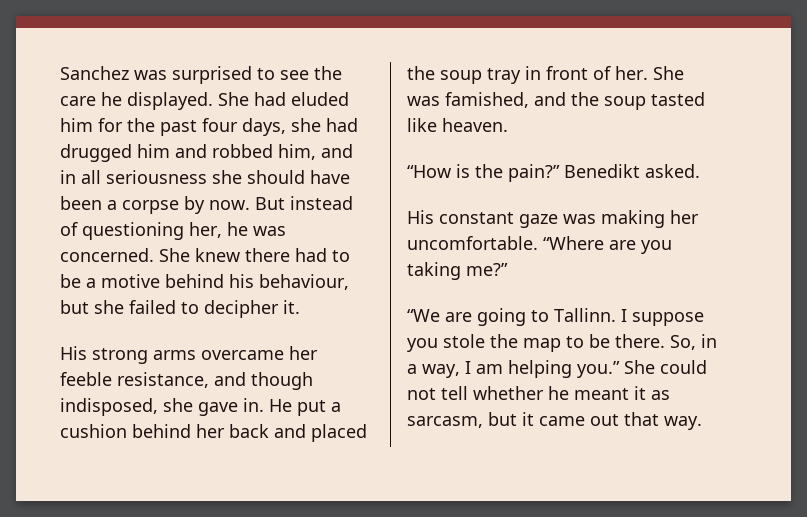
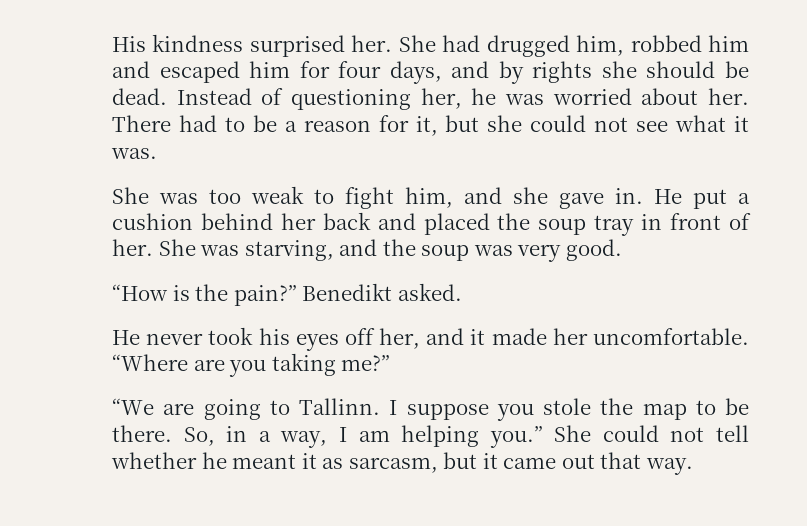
- Sanchez was surprised to see the care he displayed. She had eluded him for the past four days, she had drugged him and robbed him, and in all seriousness she should have been a corpse by now. But instead of questioning her, he was concerned. She knew there had to be a motive behind his behaviour, but she failed to decipher it.
- His strong arms overcame her feeble resistance, and though indisposed, she gave in.
+ His kindness surprised her. She had drugged him, robbed him and escaped him for four days, and by rights she should be dead. Instead of questioning her, he was worried about her. There had to be a reason for it, but she could not see what it was.
+ She was too weak to fight him, and she gave in.
- She was famished, and the soup tasted like heaven.
+ She was starving, and the soup was very good.
- His constant gaze was making her uncomfortable.
+ He never took his eyes off her, and it made her uncomfortable.

